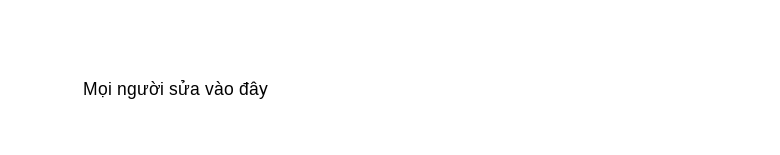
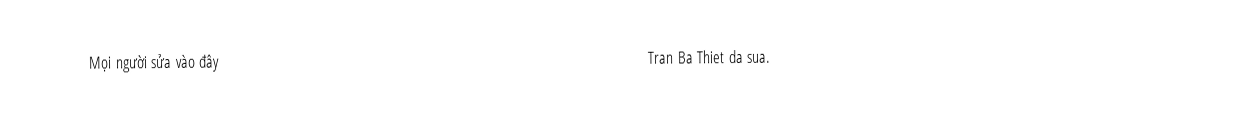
+ Tran Ba Thiet da sua.

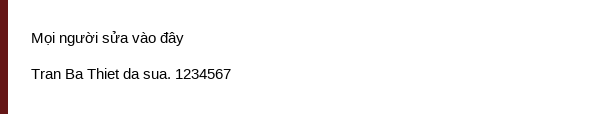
+ 1234567

